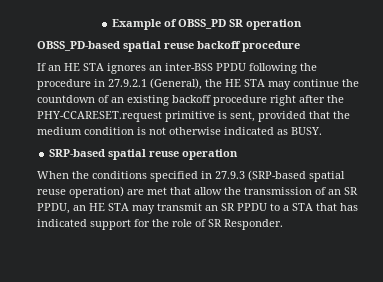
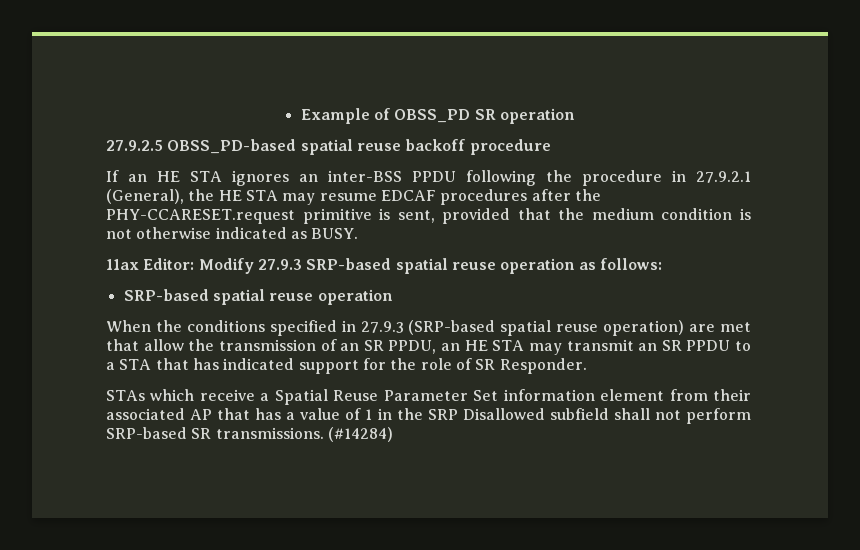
- OBSS_PD-based spatial reuse backoff procedure
+ 27.9.2.5 OBSS_PD-based spatial reuse backoff procedure
- If an HE STA ignores an inter-BSS PPDU following the procedure in 27.9.2.1 (General), the HE STA may continue the countdown of an existing backoff procedure right after the PHY-CCARESET.request primitive is sent, provided that the medium condition is not otherwise indicated as BUSY.
+ If an HE STA ignores an inter-BSS PPDU following the procedure in 27.9.2.1 (General), the HE STA may resume EDCAF procedures after the PHY-CCARESET.request primitive is sent, provided that the medium condition is not otherwise indicated as BUSY.
+ 11ax Editor: Modify 27.9.3 SRP-based spatial reuse operation as follows:
+ STAs which receive a Spatial Reuse Parameter Set information element from their associated AP that has a value of 1 in the SRP Disallowed subfield shall not perform SRP-based SR transmissions. (#14284)

